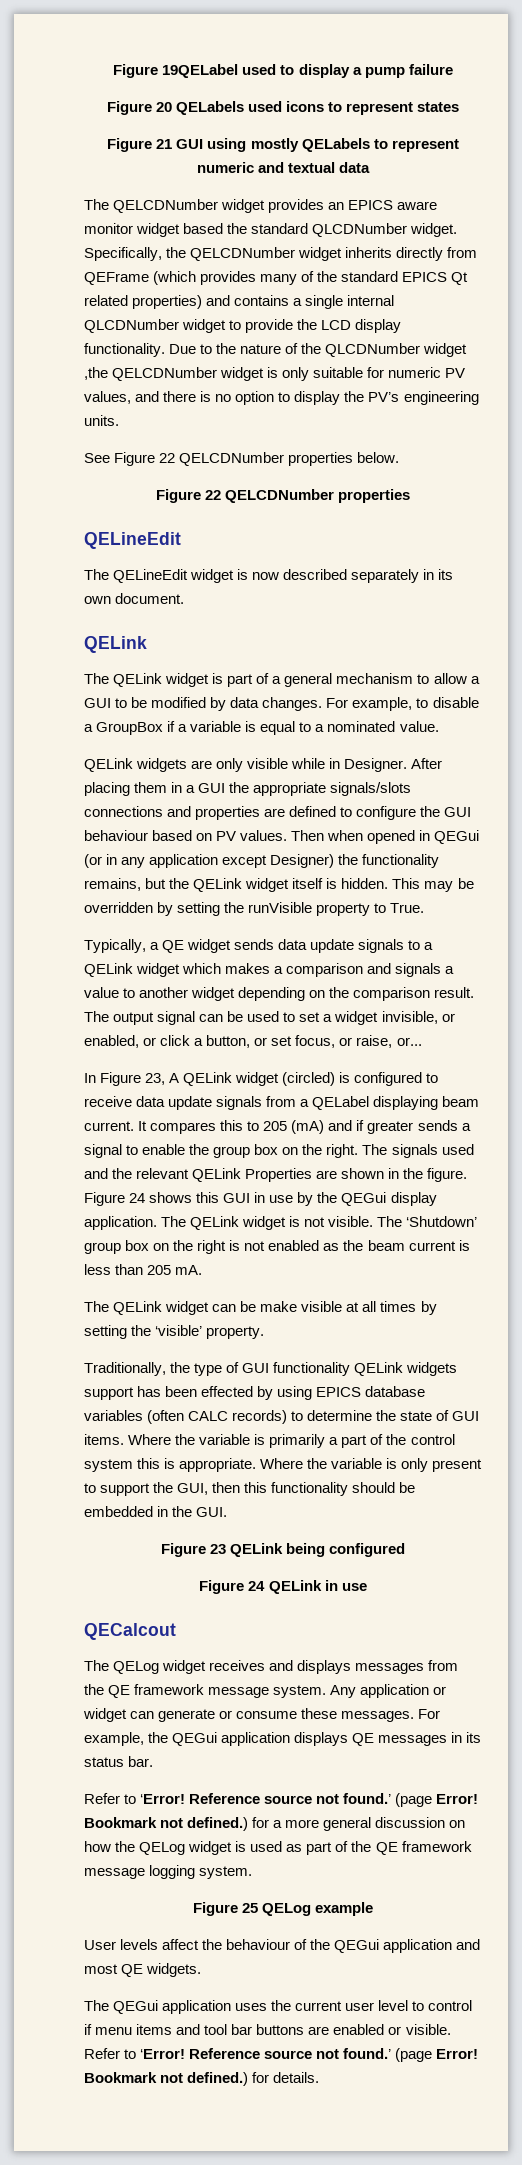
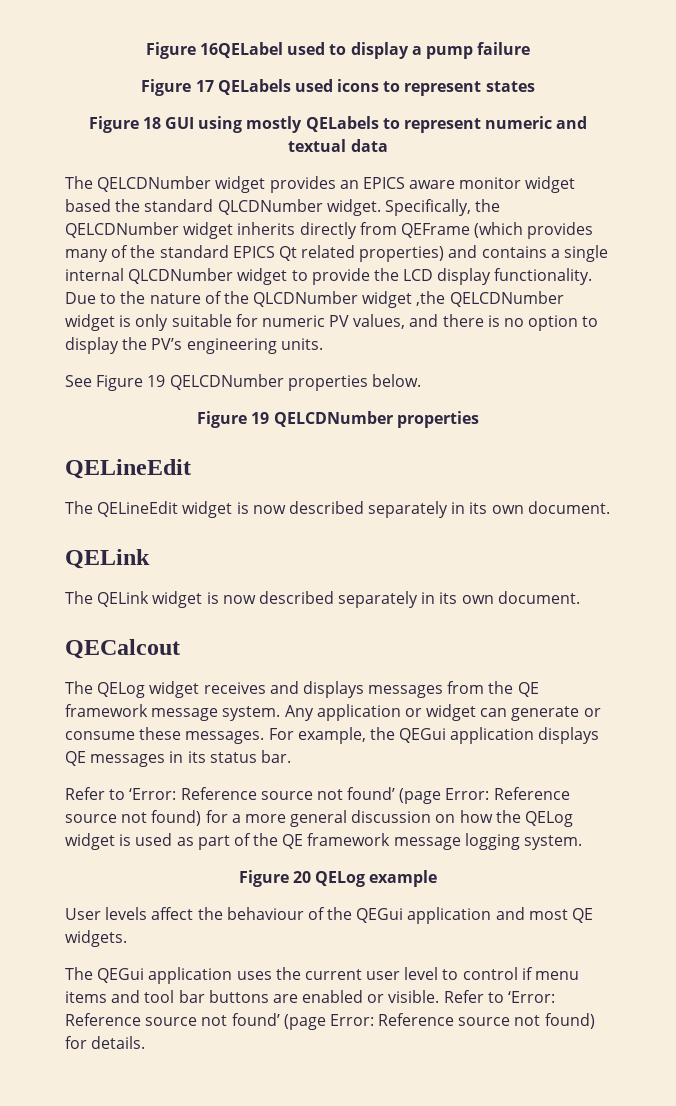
- Figure 19QELabel used to display a pump failure
+ Figure 16QELabel used to display a pump failure
- Figure 20 QELabels used icons to represent states
+ Figure 17 QELabels used icons to represent states
- Figure 21 GUI using mostly QELabels to represent numeric and textual data
+ Figure 18 GUI using mostly QELabels to represent numeric and textual data
- See Figure 22 QELCDNumber properties below.
- Figure 22 QELCDNumber properties
+ See Figure 19 QELCDNumber properties below.
+ Figure 19 QELCDNumber properties
- The QELink widget is part of a general mechanism to allow a GUI to be modified by data changes. For example, to disable a GroupBox if a variable is equal to a nominated value.
- QELink widgets are only visible while in Designer. After placing them in a GUI the appropriate signals/slots connections and properties are defined to configure the GUI behaviour based on PV values. Then when opened in QEGui (or in any application except Designer) the functionality remains, but the QELink widget itself is hidden. This may be overridden by setting the runVisible property to True.
- Typically, a QE widget sends data update signals to a QELink widget which makes a comparison and signals a value to another widget depending on the comparison result. The output signal can be used to set a widget invisible, or enabled, or click a button, or set focus, or raise, or...
- In Figure 23, A QELink widget (circled) is configured to receive data update signals from a QELabel displaying beam current. It compares this to 205 (mA) and if greater sends a signal to enable the group box on the right. The signals used and the relevant QELink Properties are shown in the figure. Figure 24 shows this GUI in use by the QEGui display application. The QELink widget is not visible. The ‘Shutdown’ group box on the right is not enabled as the beam current is less than 205 mA.
- The QELink widget can be make visible at all times by setting the ‘visible’ property.
- Traditionally, the type of GUI functionality QELink widgets support has been effected by using EPICS database variables (often CALC records) to determine the state of GUI items. Where the variable is primarily a part of the control system this is appropriate. Where the variable is only present to support the GUI, then this functionality should be embedded in the GUI.
- Figure 23 QELink being configured
- Figure 24 QELink in use
+ The QELink widget is now described separately in its own document.
- Refer to ‘Error! Reference source not found.’ (page Error! Bookmark not defined.) for a more general discussion on how the QELog widget is used as part of the QE framework message logging system.
+ Refer to ‘Error: Reference source not found’ (page Error: Reference source not found) for a more general discussion on how the QELog widget is used as part of the QE framework message logging system.
- Figure 25 QELog example
+ Figure 20 QELog example
- Refer to ‘Error! Reference source not found.’ (page Error! Bookmark not defined.) for details.
+ Refer to ‘Error: Reference source not found’ (page Error: Reference source not found) for details.

